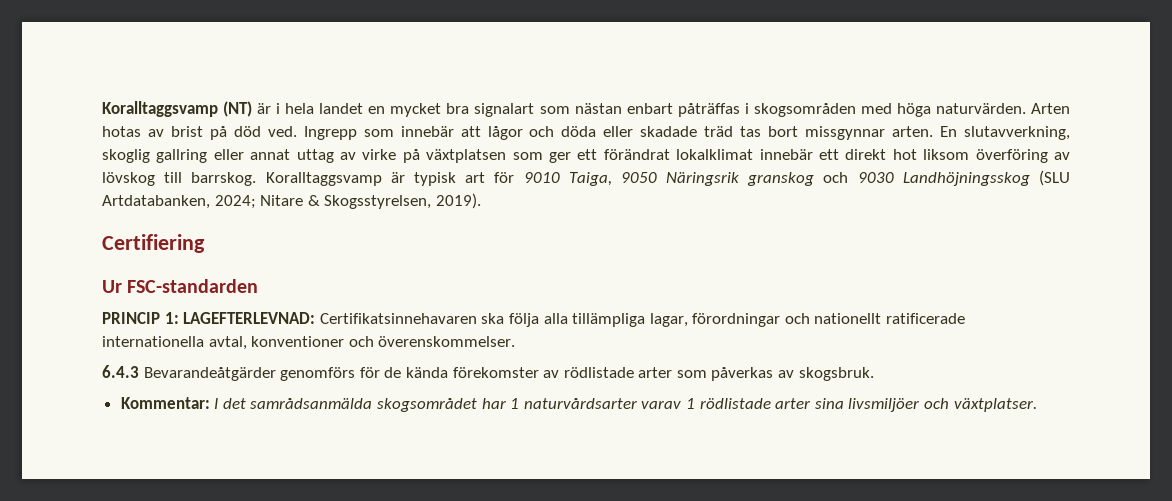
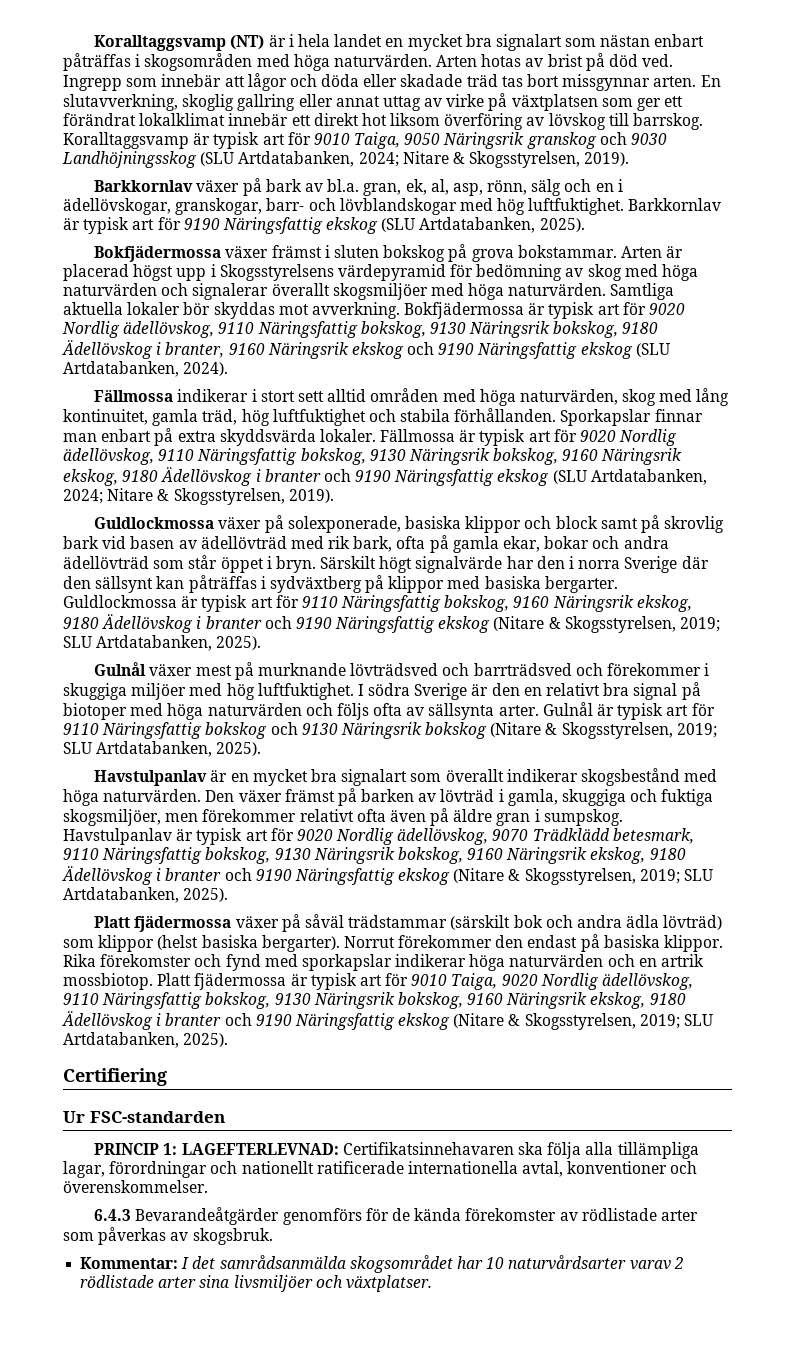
+ Barkkornlav växer på bark av bl.a. gran, ek, al, asp, rönn, sälg och en i ädellövskogar, granskogar, barr- och lövblandskogar med hög luftfuktighet. Barkkornlav är typisk art för 9190 Näringsfattig ekskog (SLU Artdatabanken, 2025).
+ Bokfjädermossa växer främst i sluten bokskog på grova bokstammar. Arten är placerad högst upp i Skogsstyrelsens värdepyramid för bedömning av skog med höga naturvärden och signalerar överallt skogsmiljöer med höga naturvärden. Samtliga aktuella lokaler bör skyddas mot avverkning. Bokfjädermossa är typisk art för 9020 Nordlig ädellövskog, 9110 Näringsfattig bokskog, 9130 Näringsrik bokskog, 9180 Ädellövskog i branter, 9160 Näringsrik ekskog och 9190 Näringsfattig ekskog (SLU Artdatabanken, 2024).
+ Fällmossa indikerar i stort sett alltid områden med höga naturvärden, skog med lång kontinuitet, gamla träd, hög luftfuktighet och stabila förhållanden. Sporkapslar finnar man enbart på extra skyddsvärda lokaler. Fällmossa är typisk art för 9020 Nordlig ädellövskog, 9110 Näringsfattig bokskog, 9130 Näringsrik bokskog, 9160 Näringsrik ekskog, 9180 Ädellövskog i branter och 9190 Näringsfattig ekskog (SLU Artdatabanken, 2024; Nitare & Skogsstyrelsen, 2019).
+ Guldlockmossa växer på solexponerade, basiska klippor och block samt på skrovlig bark vid basen av ädellövträd med rik bark, ofta på gamla ekar, bokar och andra ädellövträd som står öppet i bryn. Särskilt högt signalvärde har den i norra Sverige där den sällsynt kan påträffas i sydväxtberg på klippor med basiska bergarter. Guldlockmossa är typisk art för 9110 Näringsfattig bokskog, 9160 Näringsrik ekskog, 9180 Ädellövskog i branter och 9190 Näringsfattig ekskog (Nitare & Skogsstyrelsen, 2019; SLU Artdatabanken, 2025).
+ Gulnål växer mest på murknande lövträdsved och barrträdsved och förekommer i skuggiga miljöer med hög luftfuktighet. I södra Sverige är den en relativt bra signal på biotoper med höga naturvärden och följs ofta av sällsynta arter. Gulnål är typisk art för 9110 Näringsfattig bokskog och 9130 Näringsrik bokskog (Nitare & Skogsstyrelsen, 2019; SLU Artdatabanken, 2025).
+ Havstulpanlav är en mycket bra signalart som överallt indikerar skogsbestånd med höga naturvärden. Den växer främst på barken av lövträd i gamla, skuggiga och fuktiga skogsmiljöer, men förekommer relativt ofta även på äldre gran i sumpskog. Havstulpanlav är typisk art för 9020 Nordlig ädellövskog, 9070 Trädklädd betesmark, 9110 Näringsfattig bokskog, 9130 Näringsrik bokskog, 9160 Näringsrik ekskog, 9180 Ädellövskog i branter och 9190 Näringsfattig ekskog (Nitare & Skogsstyrelsen, 2019; SLU Artdatabanken, 2025).
+ Platt fjädermossa växer på såväl trädstammar (särskilt bok och andra ädla lövträd) som klippor (helst basiska bergarter). Norrut förekommer den endast på basiska klippor. Rika förekomster och fynd med sporkapslar indikerar höga naturvärden och en artrik mossbiotop. Platt fjädermossa är typisk art för 9010 Taiga, 9020 Nordlig ädellövskog, 9110 Näringsfattig bokskog, 9130 Näringsrik bokskog, 9160 Näringsrik ekskog, 9180 Ädellövskog i branter och 9190 Näringsfattig ekskog (Nitare & Skogsstyrelsen, 2019; SLU Artdatabanken, 2025).
- Kommentar: I det samrådsanmälda skogsområdet har 1 naturvårdsarter varav 1 rödlistade arter sina livsmiljöer och växtplatser.
+ Kommentar: I det samrådsanmälda skogsområdet har 10 naturvårdsarter varav 2 rödlistade arter sina livsmiljöer och växtplatser.

